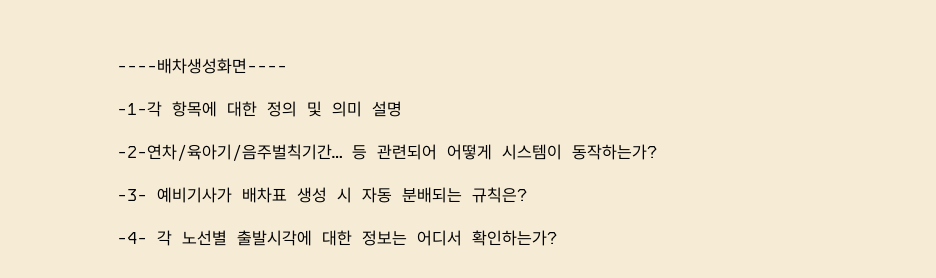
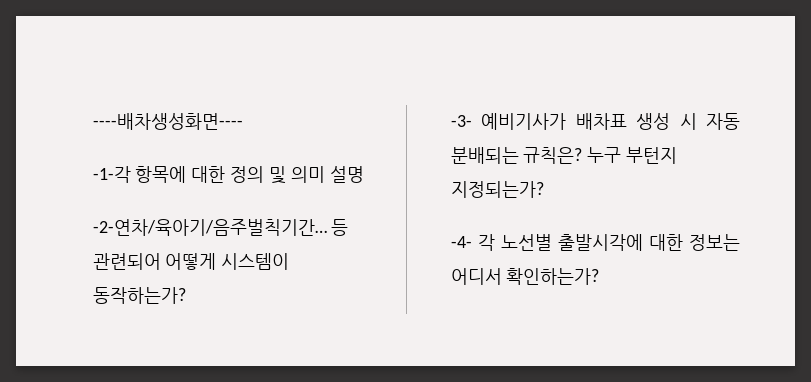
+ 누구 부턴지 지정되는가?

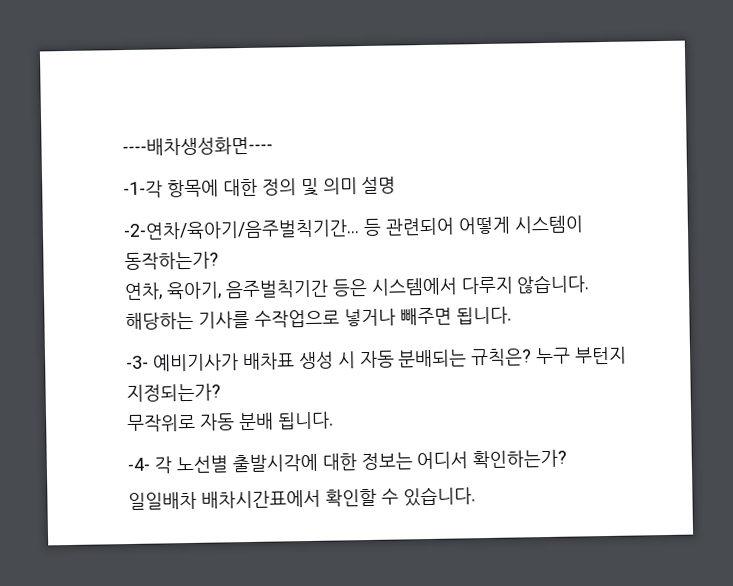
+ 연차, 육아기, 음주벌칙기간 등은 시스템에서 다루지 않습니다. 해당하는 기사를 수작업으로 넣거나 빼주면 됩니다.
+ 무작위로 자동 분배 됩니다.
+ 일일배차 배차시간표에서 확인할 수 있습니다.

